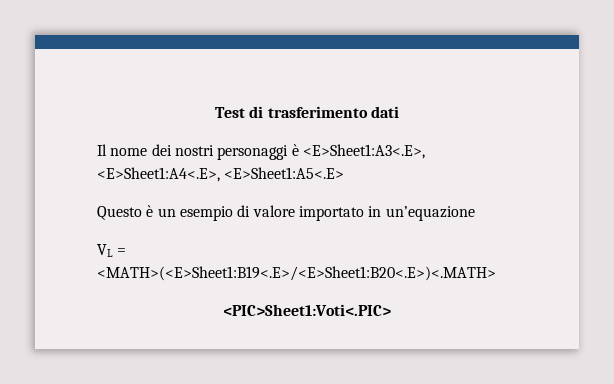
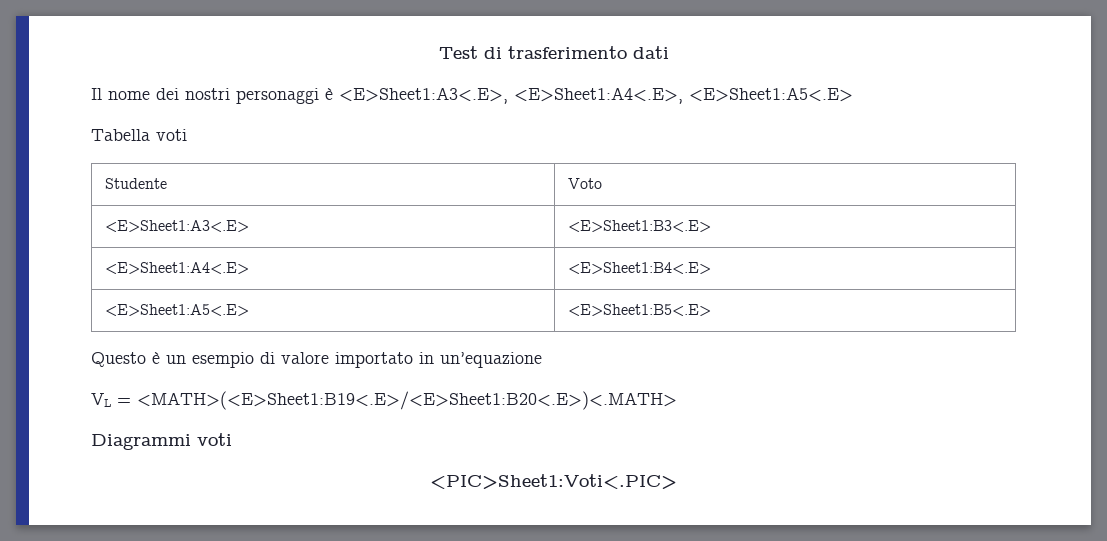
+ Tabella voti
+ Studente | Voto
+ <E>Sheet1:A3<.E> | <E>Sheet1:B3<.E>
+ <E>Sheet1:A4<.E> | <E>Sheet1:B4<.E>
+ <E>Sheet1:A5<.E> | <E>Sheet1:B5<.E>
+ Diagrammi voti

